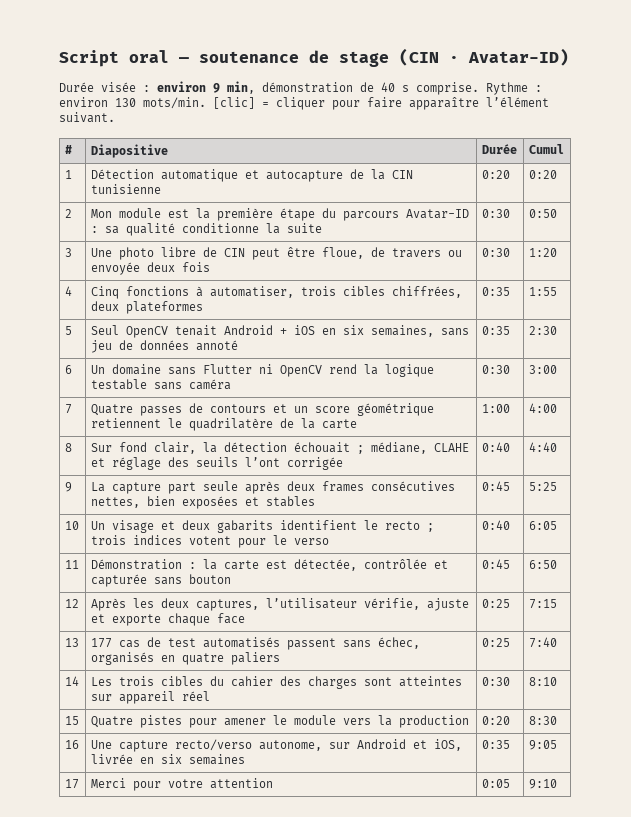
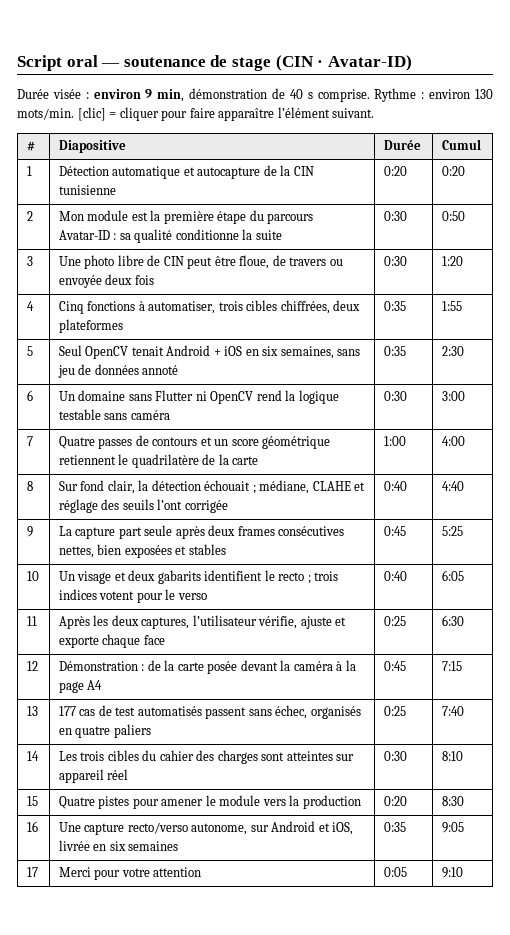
- 11 | Démonstration : la carte est détectée, contrôlée et capturée sans bouton | 0:45 | 6:50
- 12 | Après les deux captures, l’utilisateur vérifie, ajuste et exporte chaque face | 0:25 | 7:15
+ 11 | Après les deux captures, l’utilisateur vérifie, ajuste et exporte chaque face | 0:25 | 6:30
+ 12 | Démonstration : de la carte posée devant la caméra à la page A4 | 0:45 | 7:15

